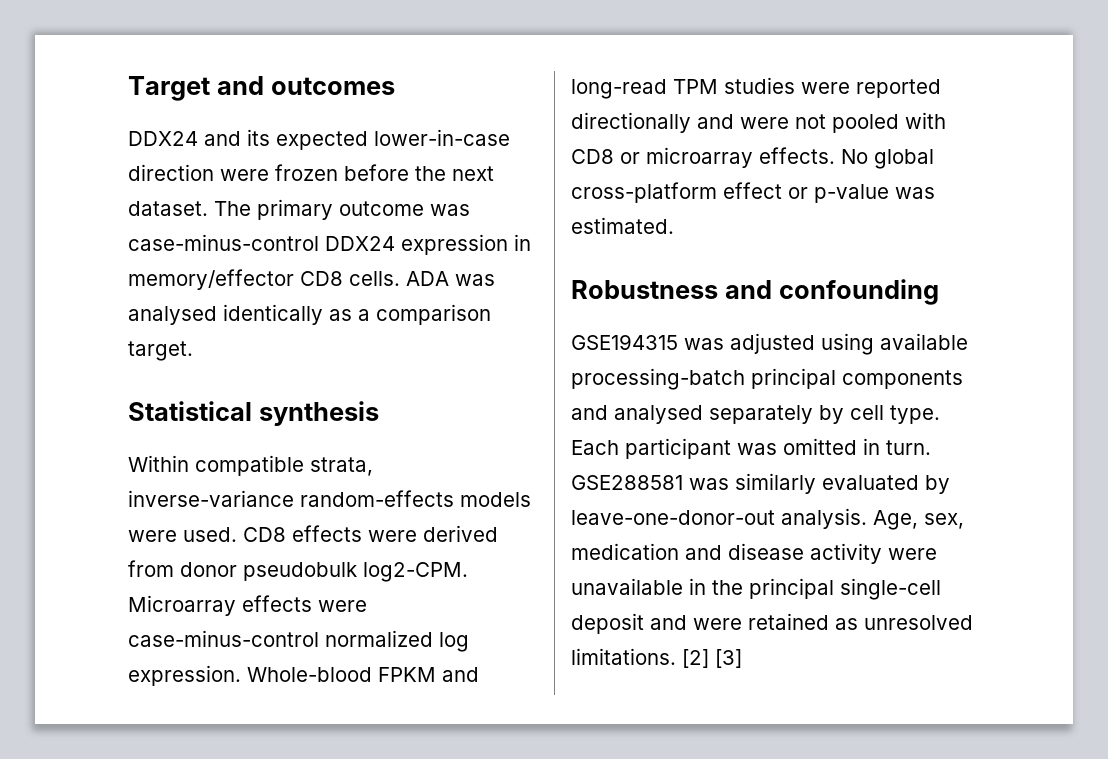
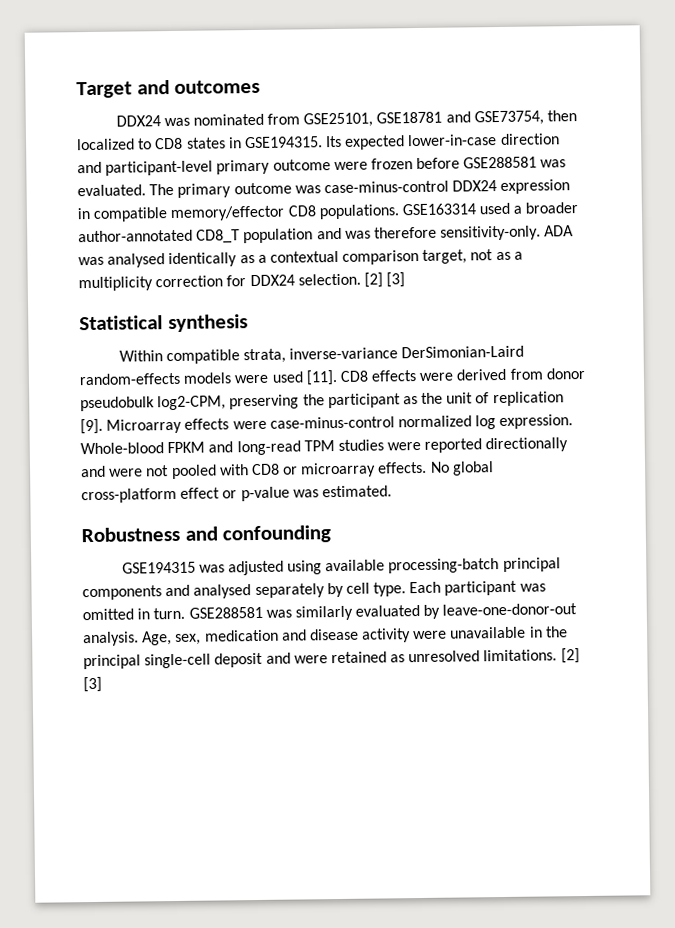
- DDX24 and its expected lower-in-case direction were frozen before the next dataset.
+ DDX24 was nominated from GSE25101, GSE18781 and GSE73754, then localized to CD8 states in GSE194315. Its expected lower-in-case direction and participant-level primary outcome were frozen before GSE288581 was evaluated.
- The primary outcome was case-minus-control DDX24 expression in memory/effector CD8 cells.
+ The primary outcome was case-minus-control DDX24 expression in compatible memory/effector CD8 populations. GSE163314 used a broader author-annotated CD8_T population and was therefore sensitivity-only.
- ADA was analysed identically as a comparison target.
+ ADA was analysed identically as a contextual comparison target, not as a multiplicity correction for DDX24 selection. [2] [3]
- Within compatible strata, inverse-variance random-effects models were used.
+ Within compatible strata, inverse-variance DerSimonian-Laird random-effects models were used [11].
- CD8 effects were derived from donor pseudobulk log2-CPM.
+ CD8 effects were derived from donor pseudobulk log2-CPM, preserving the participant as the unit of replication [9].

